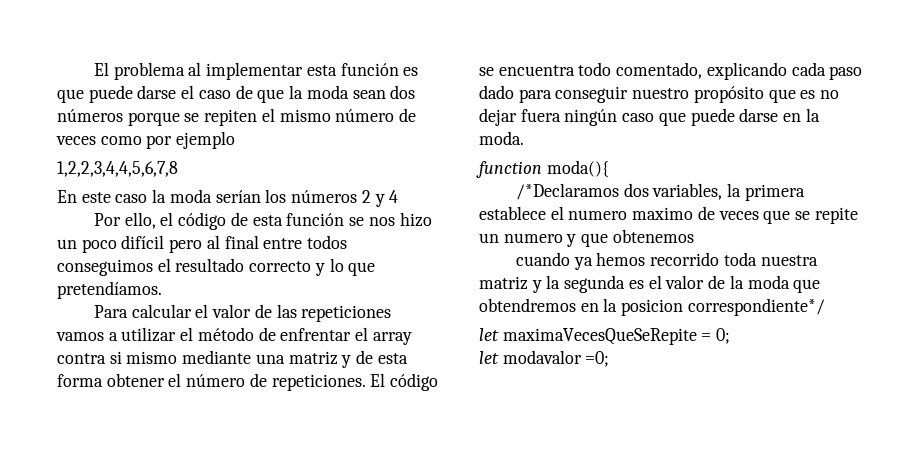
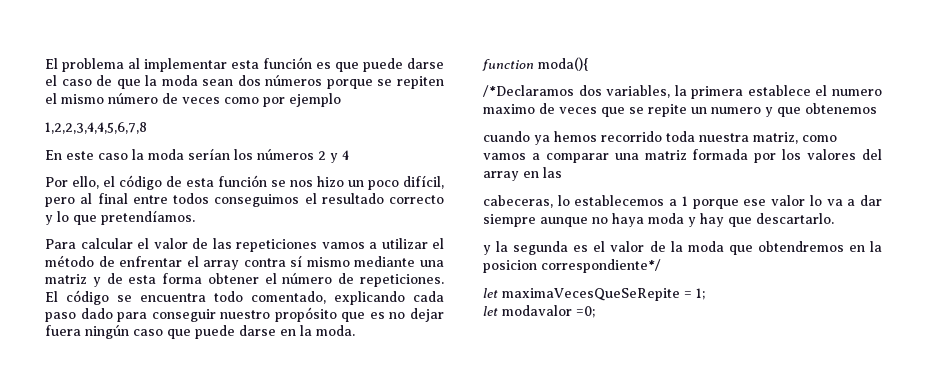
- Por ello, el código de esta función se nos hizo un poco difícil pero al final entre todos conseguimos el resultado correcto y lo que pretendíamos.
+ Por ello, el código de esta función se nos hizo un poco difícil, pero al final entre todos conseguimos el resultado correcto y lo que pretendíamos.
- Para calcular el valor de las repeticiones vamos a utilizar el método de enfrentar el array contra si mismo mediante una matriz y de esta forma obtener el número de repeticiones.
+ Para calcular el valor de las repeticiones vamos a utilizar el método de enfrentar el array contra sí mismo mediante una matriz y de esta forma obtener el número de repeticiones.
- cuando ya hemos recorrido toda nuestra matriz y la segunda es el valor de la moda que obtendremos en la posicion correspondiente*/
+ cuando ya hemos recorrido toda nuestra matriz, como vamos a comparar una matriz formada por los valores del array en las
+ cabeceras, lo establecemos a 1 porque ese valor lo va a dar siempre aunque no haya moda y hay que descartarlo.
+ y la segunda es el valor de la moda que obtendremos en la posicion correspondiente*/
- let maximaVecesQueSeRepite = 0;
+ let maximaVecesQueSeRepite = 1;

